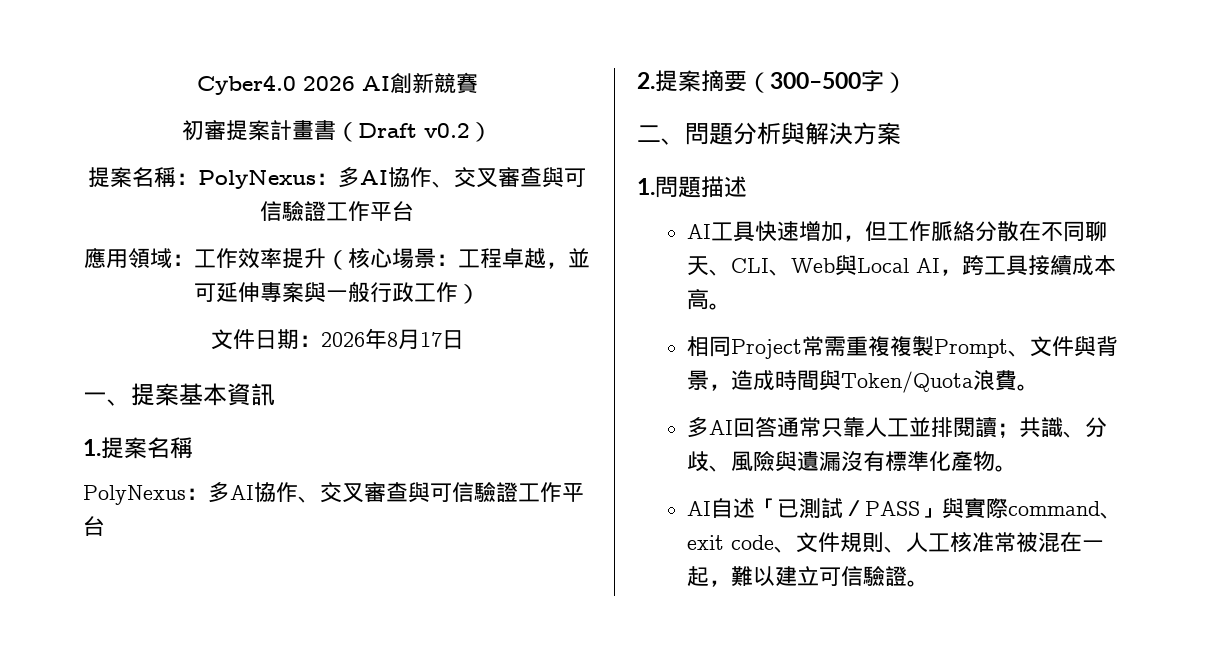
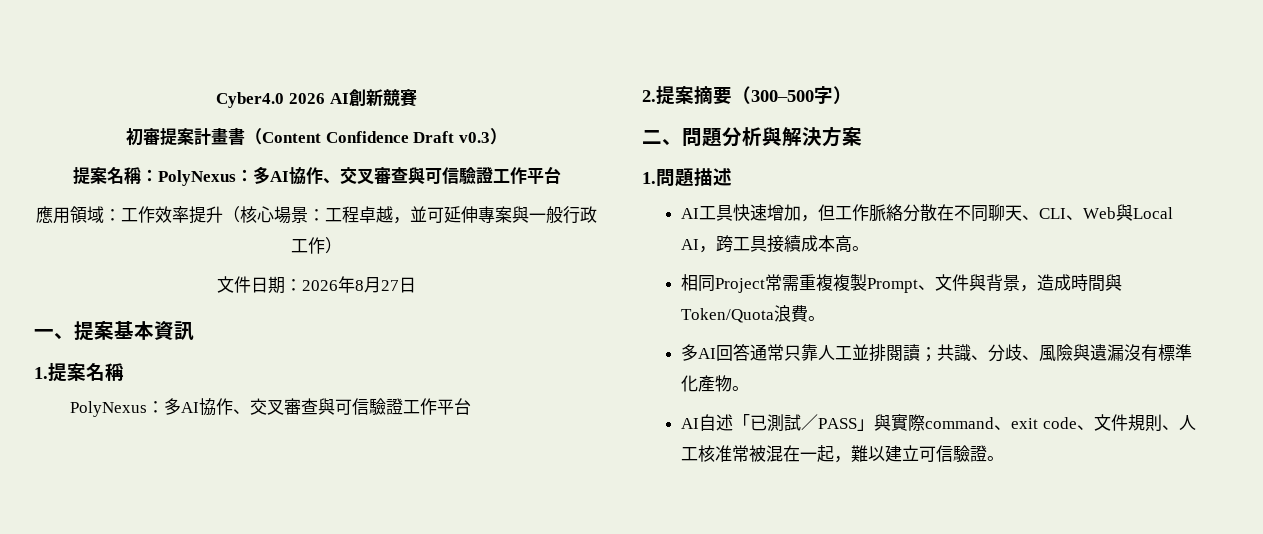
- 初審提案計畫書（Draft v0.2）
+ 初審提案計畫書（Content Confidence Draft v0.3）
- 文件日期：2026年8月17日
+ 文件日期：2026年8月27日

